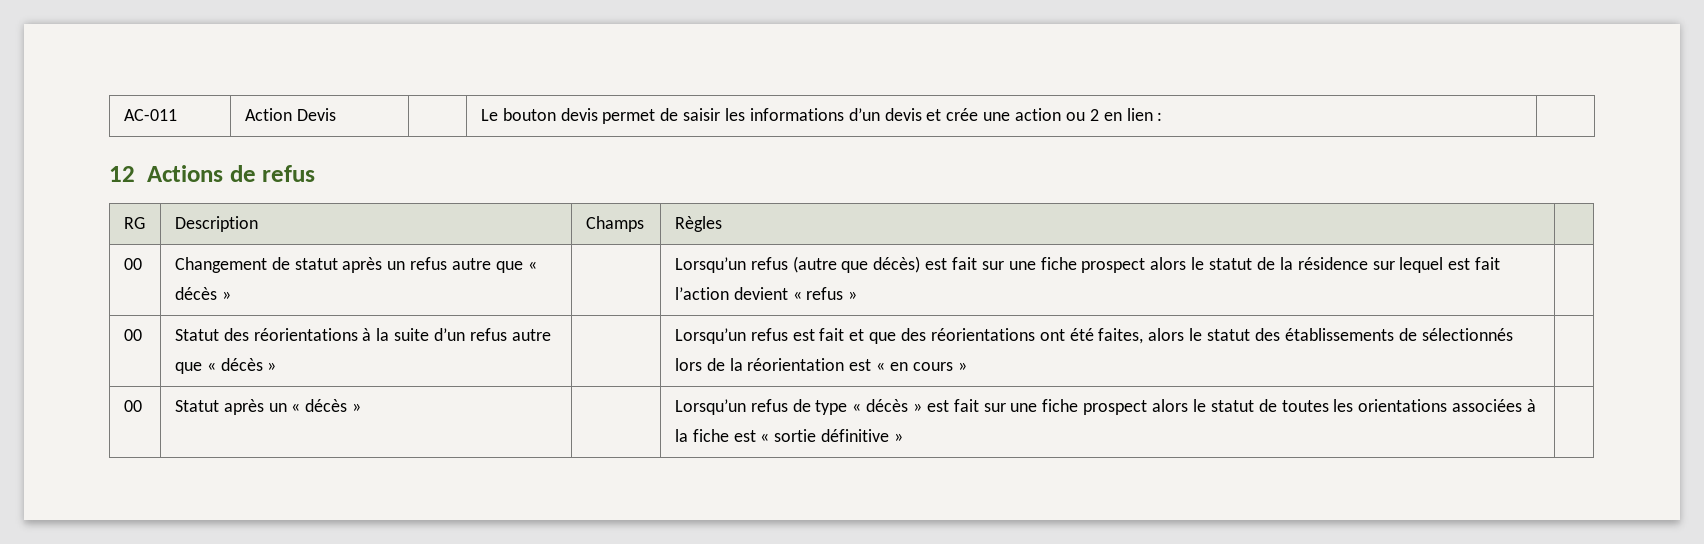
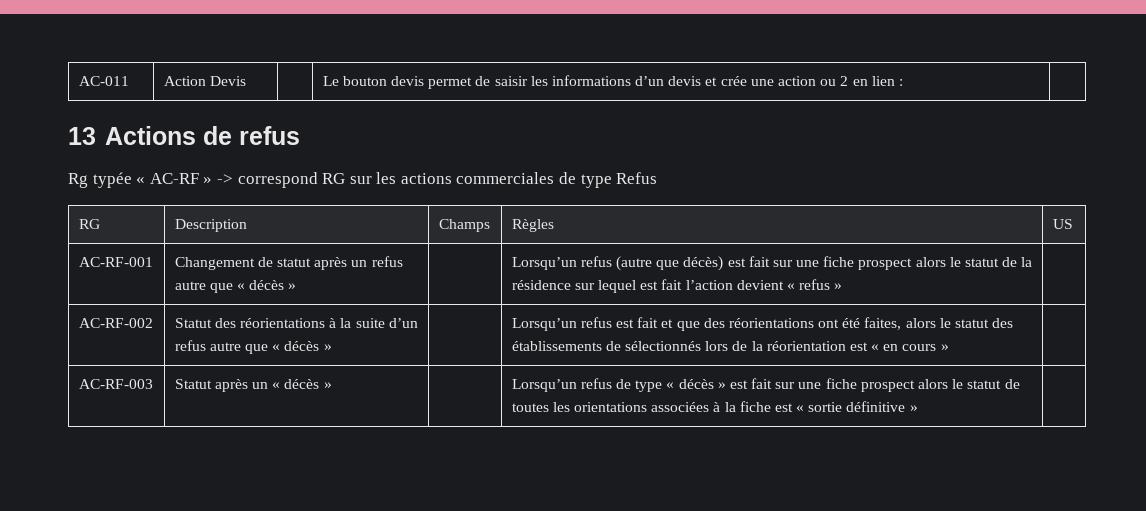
- 12 Actions de refus
+ 13 Actions de refus
+ Rg typée « AC-RF » -> correspond RG sur les actions commerciales de type Refus
- RG | Description | Champs | Règles |
- 00 | Changement de statut après un refus autre que « décès » | | Lorsqu’un refus (autre que décès) est fait sur une fiche prospect alors le statut de la résidence sur lequel est fait l’action devient « refus » |
- 00
+ RG | Description | Champs | Règles | US
+ AC-RF-001 | Changement de statut après un refus autre que « décès » | | Lorsqu’un refus (autre que décès) est fait sur une fiche prospect alors le statut de la résidence sur lequel est fait l’action devient « refus » |
+ AC-RF-002
- 00 | Statut après un « décès » | | Lorsqu’un refus de type « décès » est fait sur une fiche prospect alors le statut de toutes les orientations associées à la fiche est « sortie définitive » |
+ AC-RF-003 | Statut après un « décès » | | Lorsqu’un refus de type « décès » est fait sur une fiche prospect alors le statut de toutes les orientations associées à la fiche est « sortie définitive » |

